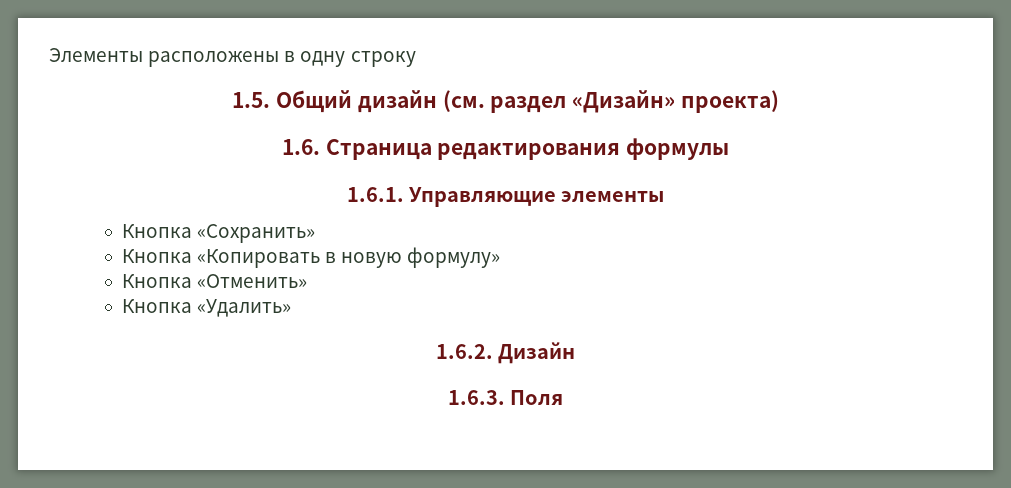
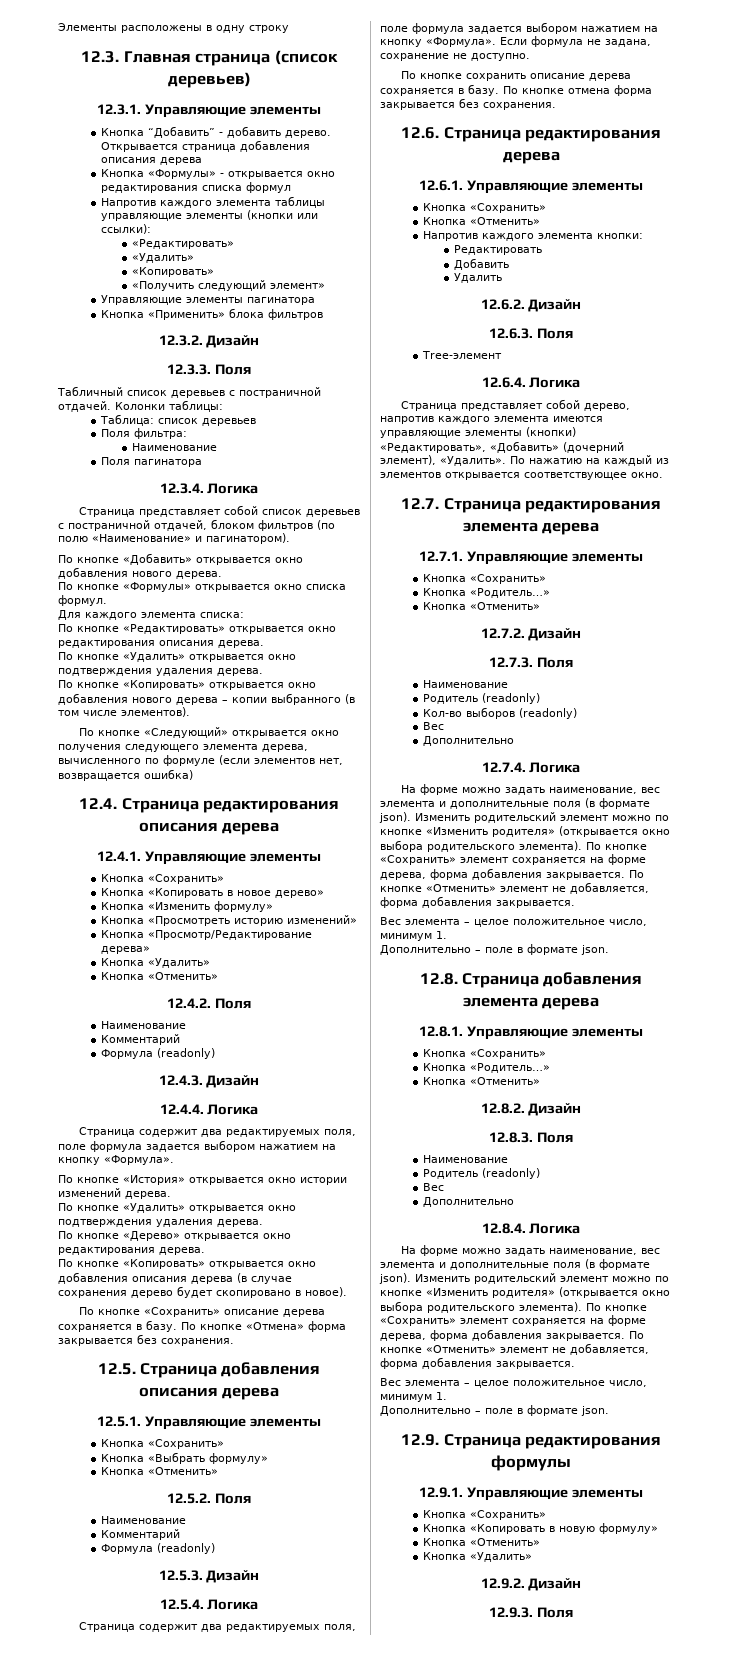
- 1.5. Общий дизайн (см. раздел «Дизайн» проекта)
- 1.6. Страница редактирования формулы
+ 12.3. Главная страница (список деревьев)
+ 12.3.1. Управляющие элементы
+ Кнопка “Добавить” - добавить дерево. Открывается страница добавления описания дерева
+ Кнопка «Формулы» - открывается окно редактирования списка формул
+ Напротив каждого элемента таблицы управляющие элементы (кнопки или ссылки):
+ «Редактировать»
+ «Удалить»
+ «Копировать»
+ «Получить следующий элемент»
+ Управляющие элементы пагинатора
+ Кнопка «Применить» блока фильтров
+ 12.3.2. Дизайн
+ 12.3.3. Поля
+ Табличный список деревьев с постраничной отдачей. Колонки таблицы:
+ Таблица: список деревьев
+ Поля фильтра:
+ Наименование
+ Поля пагинатора
+ 12.3.4. Логика
+ Страница представляет собой список деревьев с постраничной отдачей, блоком фильтров (по полю «Наименование» и пагинатором).
+ По кнопке «Добавить» открывается окно добавления нового дерева.
+ По кнопке «Формулы» открывается окно списка формул.
+ Для каждого элемента списка:
+ По кнопке «Редактировать» открывается окно редактирования описания дерева.
+ По кнопке «Удалить» открывается окно подтверждения удаления дерева.
+ По кнопке «Копировать» открывается окно добавления нового дерева – копии выбранного (в том числе элементов).
+ По кнопке «Следующий» открывается окно получения следующего элемента дерева, вычисленного по формуле (если элементов нет, возвращается ошибка)
+ 12.4. Страница редактирования описания дерева
+ 12.4.1. Управляющие элементы
+ Кнопка «Сохранить»
+ Кнопка «Копировать в новое дерево»
+ Кнопка «Изменить формулу»
+ Кнопка «Просмотреть историю изменений»
+ Кнопка «Просмотр/Редактирование дерева»
+ Кнопка «Удалить»
+ Кнопка «Отменить»
+ 12.4.2. Поля
+ Наименование
+ Комментарий
+ Формула (readonly)
+ 12.4.3. Дизайн
+ 12.4.4. Логика
+ Страница содержит два редактируемых поля, поле формула задается выбором нажатием на кнопку «Формула».
+ По кнопке «История» открывается окно истории изменений дерева.
+ По кнопке «Удалить» открывается окно подтверждения удаления дерева.
+ По кнопке «Дерево» открывается окно редактирования дерева.
+ По кнопке «Копировать» открывается окно добавления описания дерева (в случае сохранения дерево будет скопировано в новое).
+ По кнопке «Сохранить» описание дерева сохраняется в базу. По кнопке «Отмена» форма закрывается без сохранения.
+ 12.5. Страница добавления описания дерева
+ 12.5.1. Управляющие элементы
+ Кнопка «Сохранить»
+ Кнопка «Выбрать формулу»
+ Кнопка «Отменить»
+ 12.5.2. Поля
+ Наименование
+ Комментарий
+ Формула (readonly)
+ 12.5.3. Дизайн
+ 12.5.4. Логика
+ Страница содержит два редактируемых поля, поле формула задается выбором нажатием на кнопку «Формула». Если формула не задана, сохранение не доступно.
+ По кнопке сохранить описание дерева сохраняется в базу. По кнопке отмена форма закрывается без сохранения.
+ 12.6. Страница редактирования дерева
+ 12.6.1. Управляющие элементы
+ Кнопка «Сохранить»
+ Кнопка «Отменить»
+ Напротив каждого элемента кнопки:
+ Редактировать
+ Добавить
+ Удалить
+ 12.6.2. Дизайн
+ 12.6.3. Поля
+ Tree-элемент
+ 12.6.4. Логика
+ Страница представляет собой дерево, напротив каждого элемента имеются управляющие элементы (кнопки) «Редактировать», «Добавить» (дочерний элемент), «Удалить». По нажатию на каждый из элементов открывается соответствующее окно.
+ 12.7. Страница редактирования элемента дерева
+ 12.7.1. Управляющие элементы
+ Кнопка «Сохранить»
+ Кнопка «Родитель…»
+ Кнопка «Отменить»
+ 12.7.2. Дизайн
+ 12.7.3. Поля
+ Наименование
+ Родитель (readonly)
+ Кол-во выборов (readonly)
+ Вес
+ Дополнительно
+ 12.7.4. Логика
+ На форме можно задать наименование, вес элемента и дополнительные поля (в формате json). Изменить родительский элемент можно по кнопке «Изменить родителя» (открывается окно выбора родительского элемента). По кнопке «Сохранить» элемент сохраняется на форме дерева, форма добавления закрывается. По кнопке «Отменить» элемент не добавляется, форма добавления закрывается.
+ Вес элемента – целое положительное число, минимум 1.
+ Дополнительно – поле в формате json.
+ 12.8. Страница добавления элемента дерева
+ 12.8.1. Управляющие элементы
+ Кнопка «Сохранить»
+ Кнопка «Родитель…»
+ Кнопка «Отменить»
+ 12.8.2. Дизайн
+ 12.8.3. Поля
+ Наименование
+ Родитель (readonly)
+ Вес
+ Дополнительно
+ 12.8.4. Логика
+ На форме можно задать наименование, вес элемента и дополнительные поля (в формате json). Изменить родительский элемент можно по кнопке «Изменить родителя» (открывается окно выбора родительского элемента). По кнопке «Сохранить» элемент сохраняется на форме дерева, форма добавления закрывается. По кнопке «Отменить» элемент не добавляется, форма добавления закрывается.
+ Вес элемента – целое положительное число, минимум 1.
+ Дополнительно – поле в формате json.
+ 12.9. Страница редактирования формулы
- 1.6.1. Управляющие элементы
+ 12.9.1. Управляющие элементы
- 1.6.2. Дизайн
- 1.6.3. Поля
+ 12.9.2. Дизайн
+ 12.9.3. Поля

